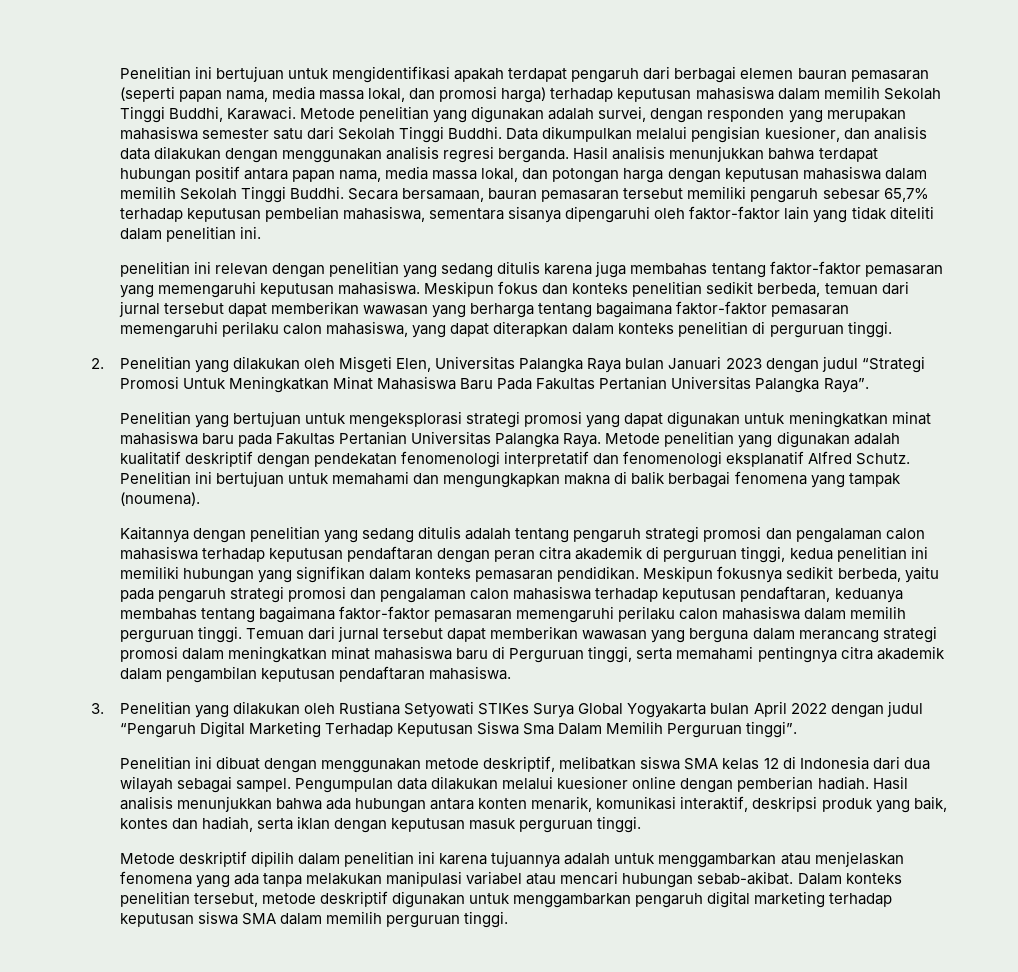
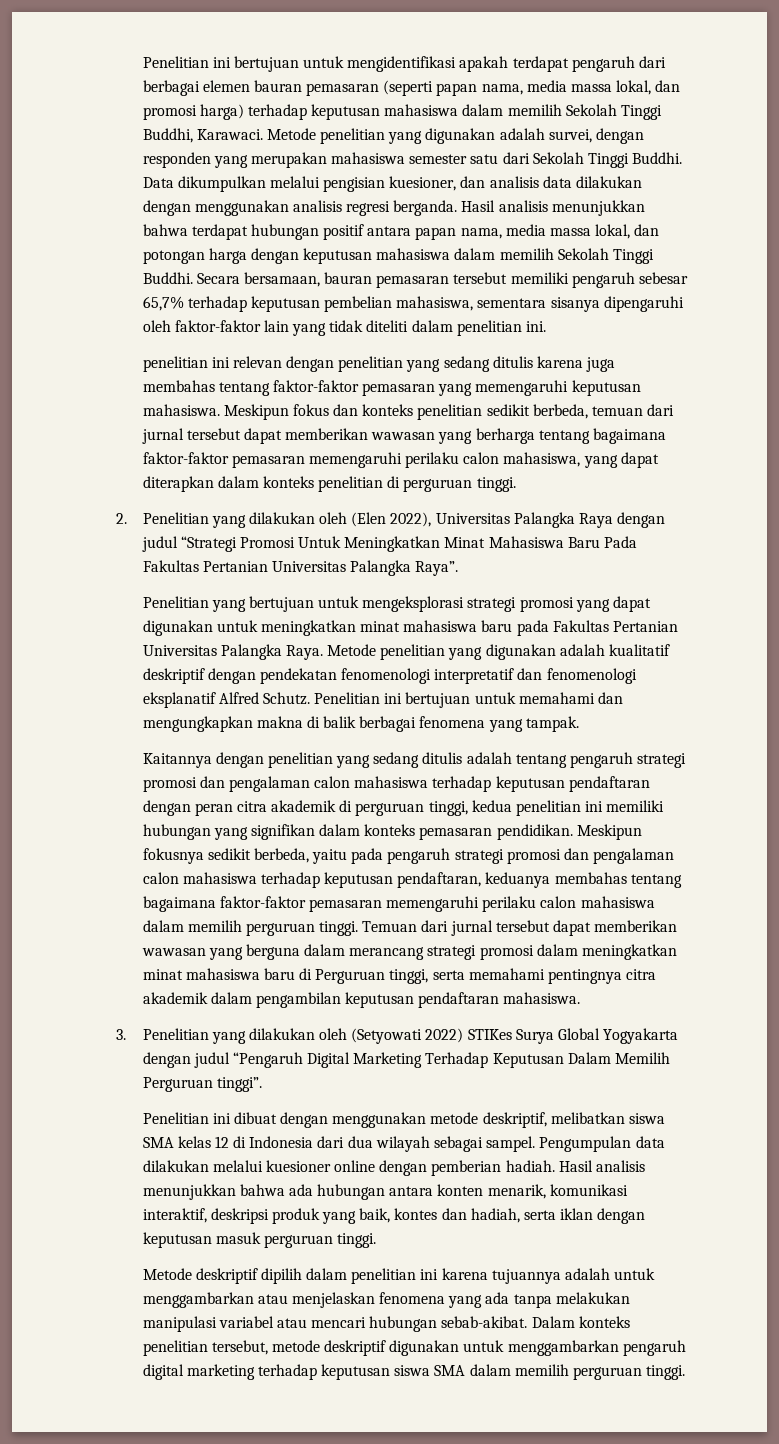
- 2. Penelitian yang dilakukan oleh Misgeti Elen, Universitas Palangka Raya bulan Januari 2023 dengan judul “Strategi Promosi Untuk Meningkatkan Minat Mahasiswa Baru Pada Fakultas Pertanian Universitas Palangka Raya”.
+ 2. Penelitian yang dilakukan oleh (Elen 2022), Universitas Palangka Raya dengan judul “Strategi Promosi Untuk Meningkatkan Minat Mahasiswa Baru Pada Fakultas Pertanian Universitas Palangka Raya”.
- Penelitian ini bertujuan untuk memahami dan mengungkapkan makna di balik berbagai fenomena yang tampak (noumena).
+ Penelitian ini bertujuan untuk memahami dan mengungkapkan makna di balik berbagai fenomena yang tampak.
- 3. Penelitian yang dilakukan oleh Rustiana Setyowati STIKes Surya Global Yogyakarta bulan April 2022 dengan judul “Pengaruh Digital Marketing Terhadap Keputusan Siswa Sma Dalam Memilih Perguruan tinggi”.
+ 3. Penelitian yang dilakukan oleh (Setyowati 2022) STIKes Surya Global Yogyakarta dengan judul “Pengaruh Digital Marketing Terhadap Keputusan Dalam Memilih Perguruan tinggi”.

